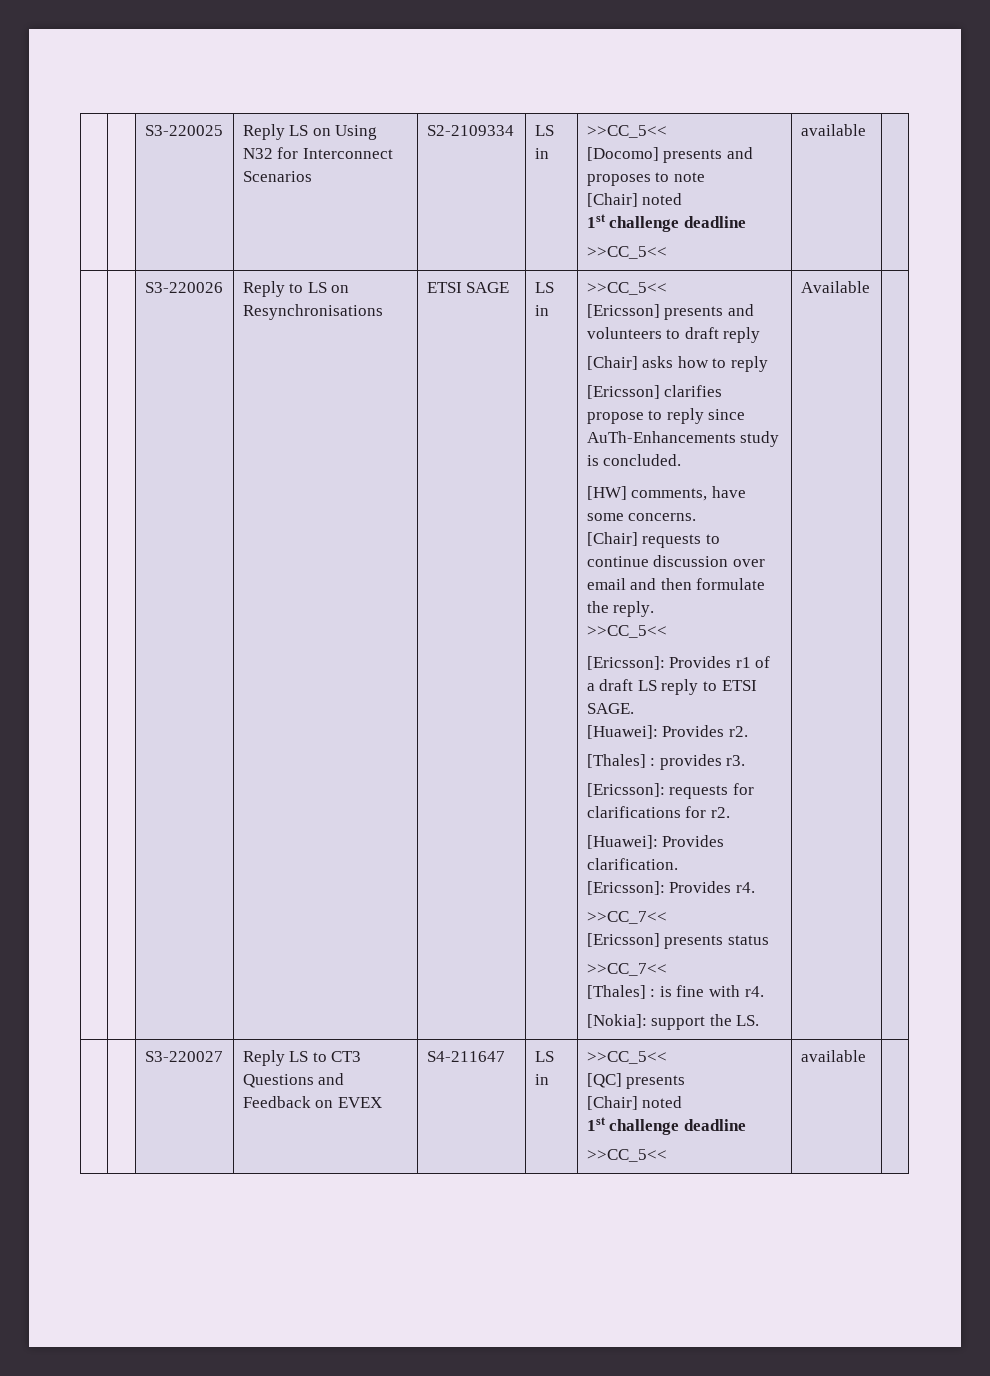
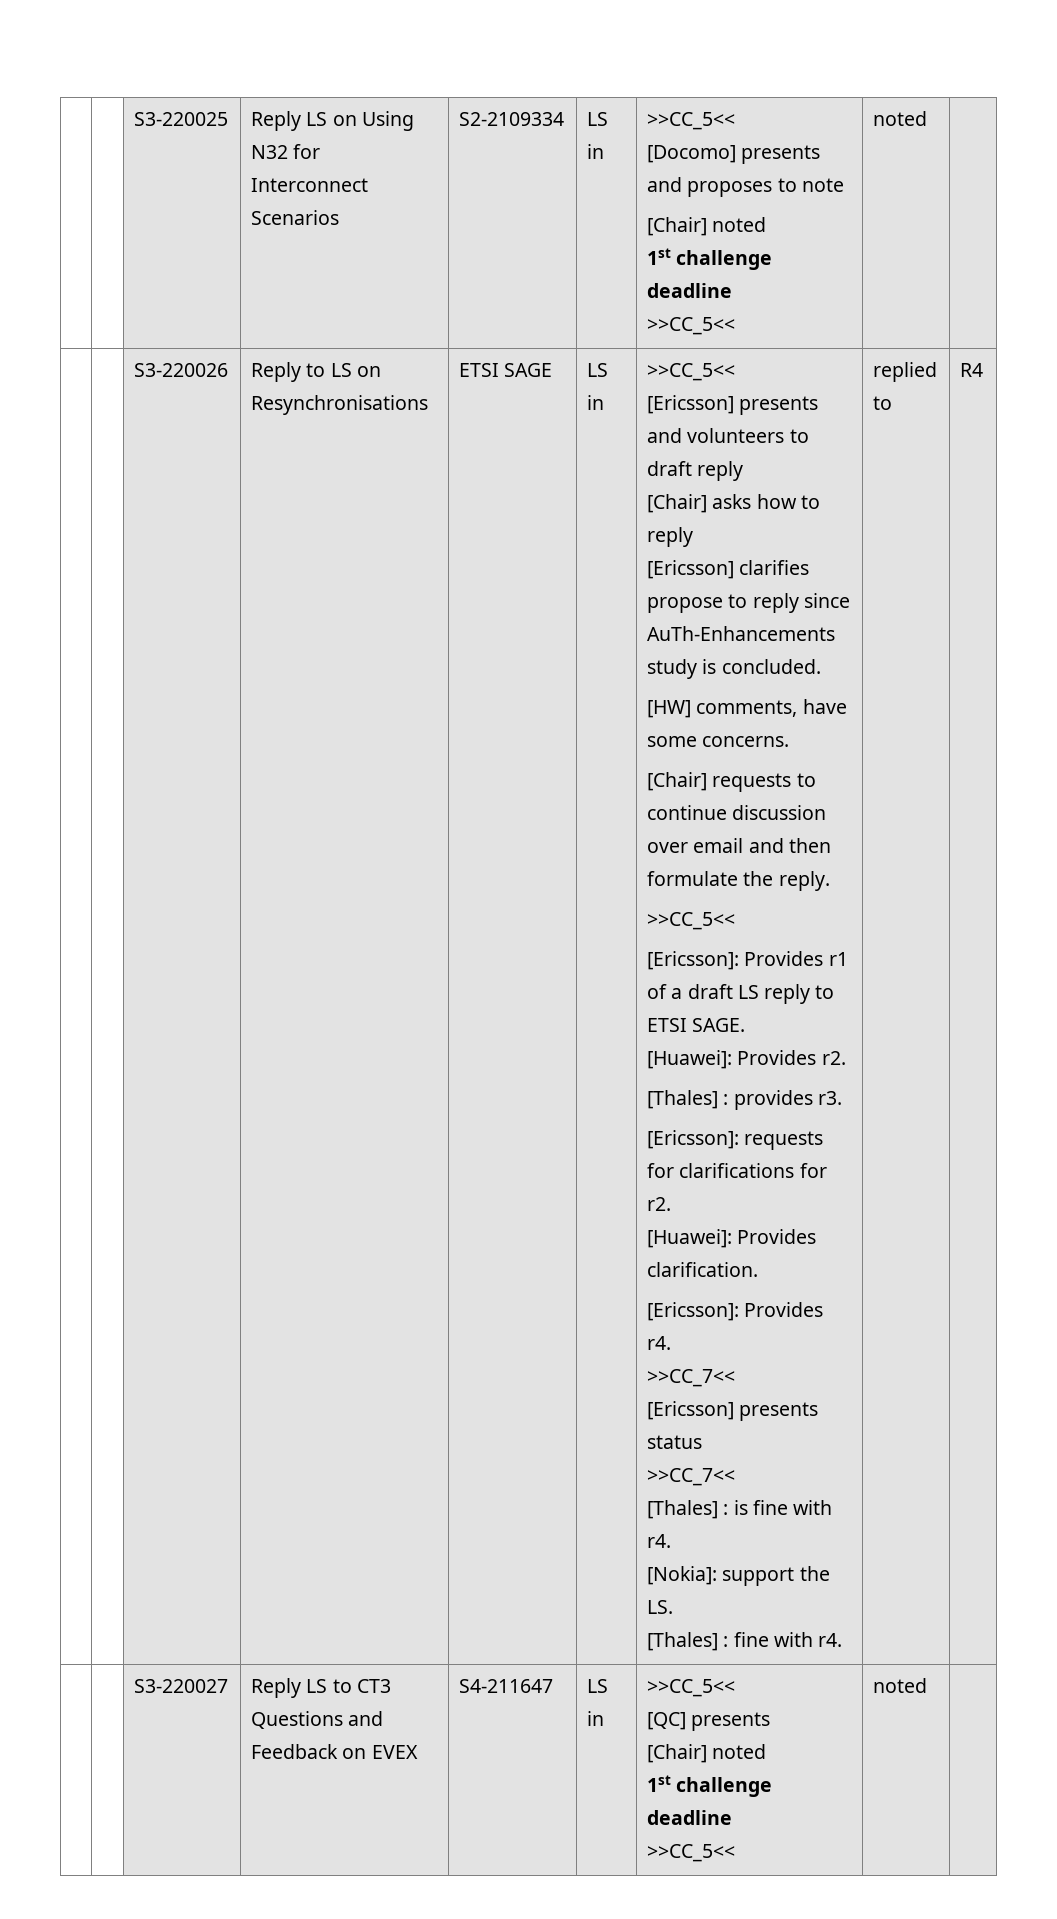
  | | S3-220025 | Reply LS on Using N32 for Interconnect Scenarios | S2-2109334 | LS in | >>CC_5<<
  [Docomo] presents and proposes to note
  [Chair] noted
  1st challenge deadline
- >>CC_5<< | available |
+ >>CC_5<< | noted |
- Available
+ [Thales] : fine with r4. | replied to | R4
  | | S3-220027 | Reply LS to CT3 Questions and Feedback on EVEX | S4-211647 | LS in | >>CC_5<<
  [QC] presents
  [Chair] noted
  1st challenge deadline
- >>CC_5<< | available |
+ >>CC_5<< | noted |

